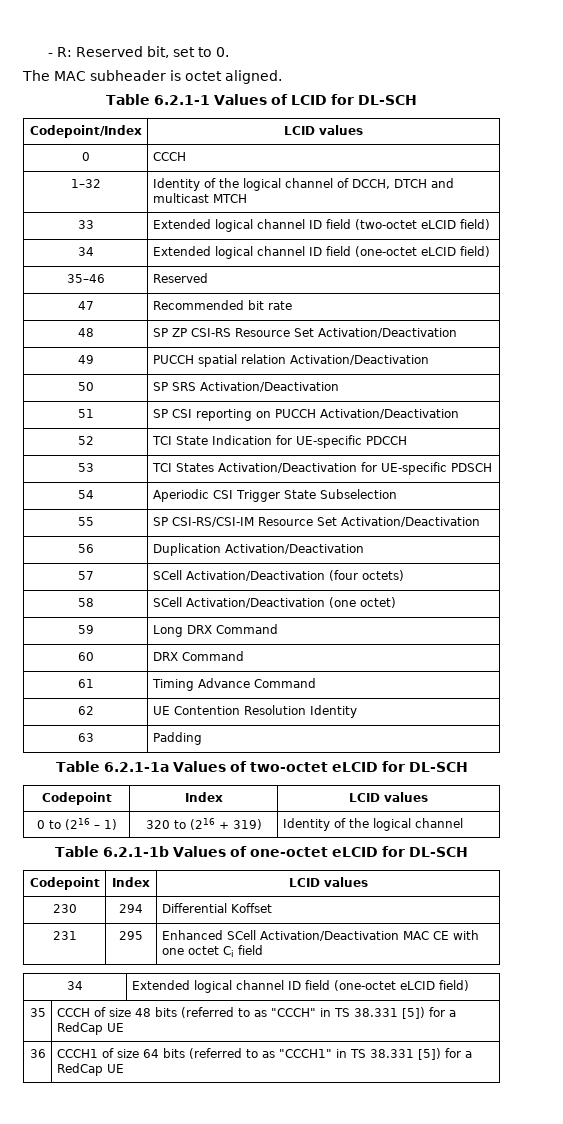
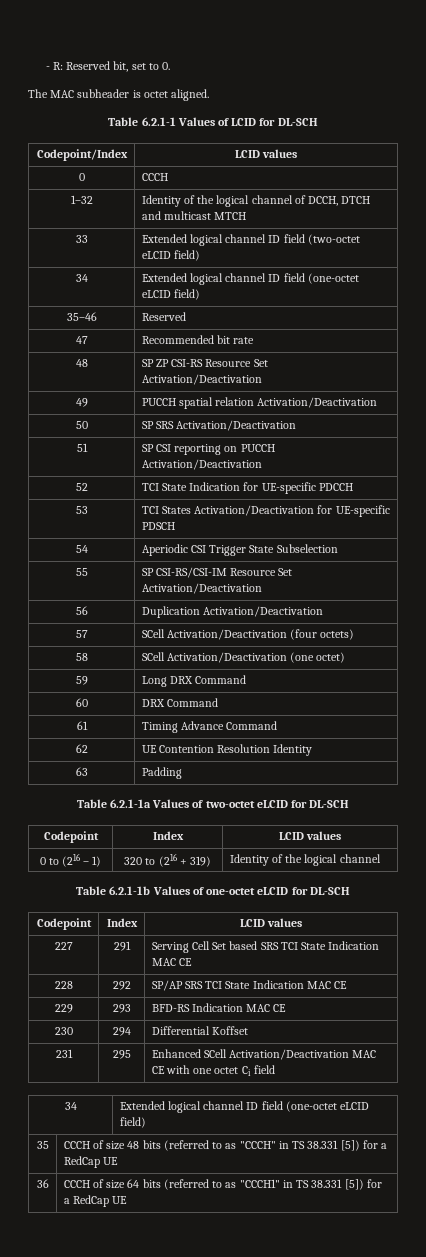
+ 227 | 291 | Serving Cell Set based SRS TCI State Indication MAC CE
+ 228 | 292 | SP/AP SRS TCI State Indication MAC CE
+ 229 | 293 | BFD-RS Indication MAC CE
- 36 | CCCH1 of size 64 bits (referred to as "CCCH1" in TS 38.331 [5]) for a RedCap UE
+ 36 | CCCH of size 64 bits (referred to as "CCCH1" in TS 38.331 [5]) for a RedCap UE

